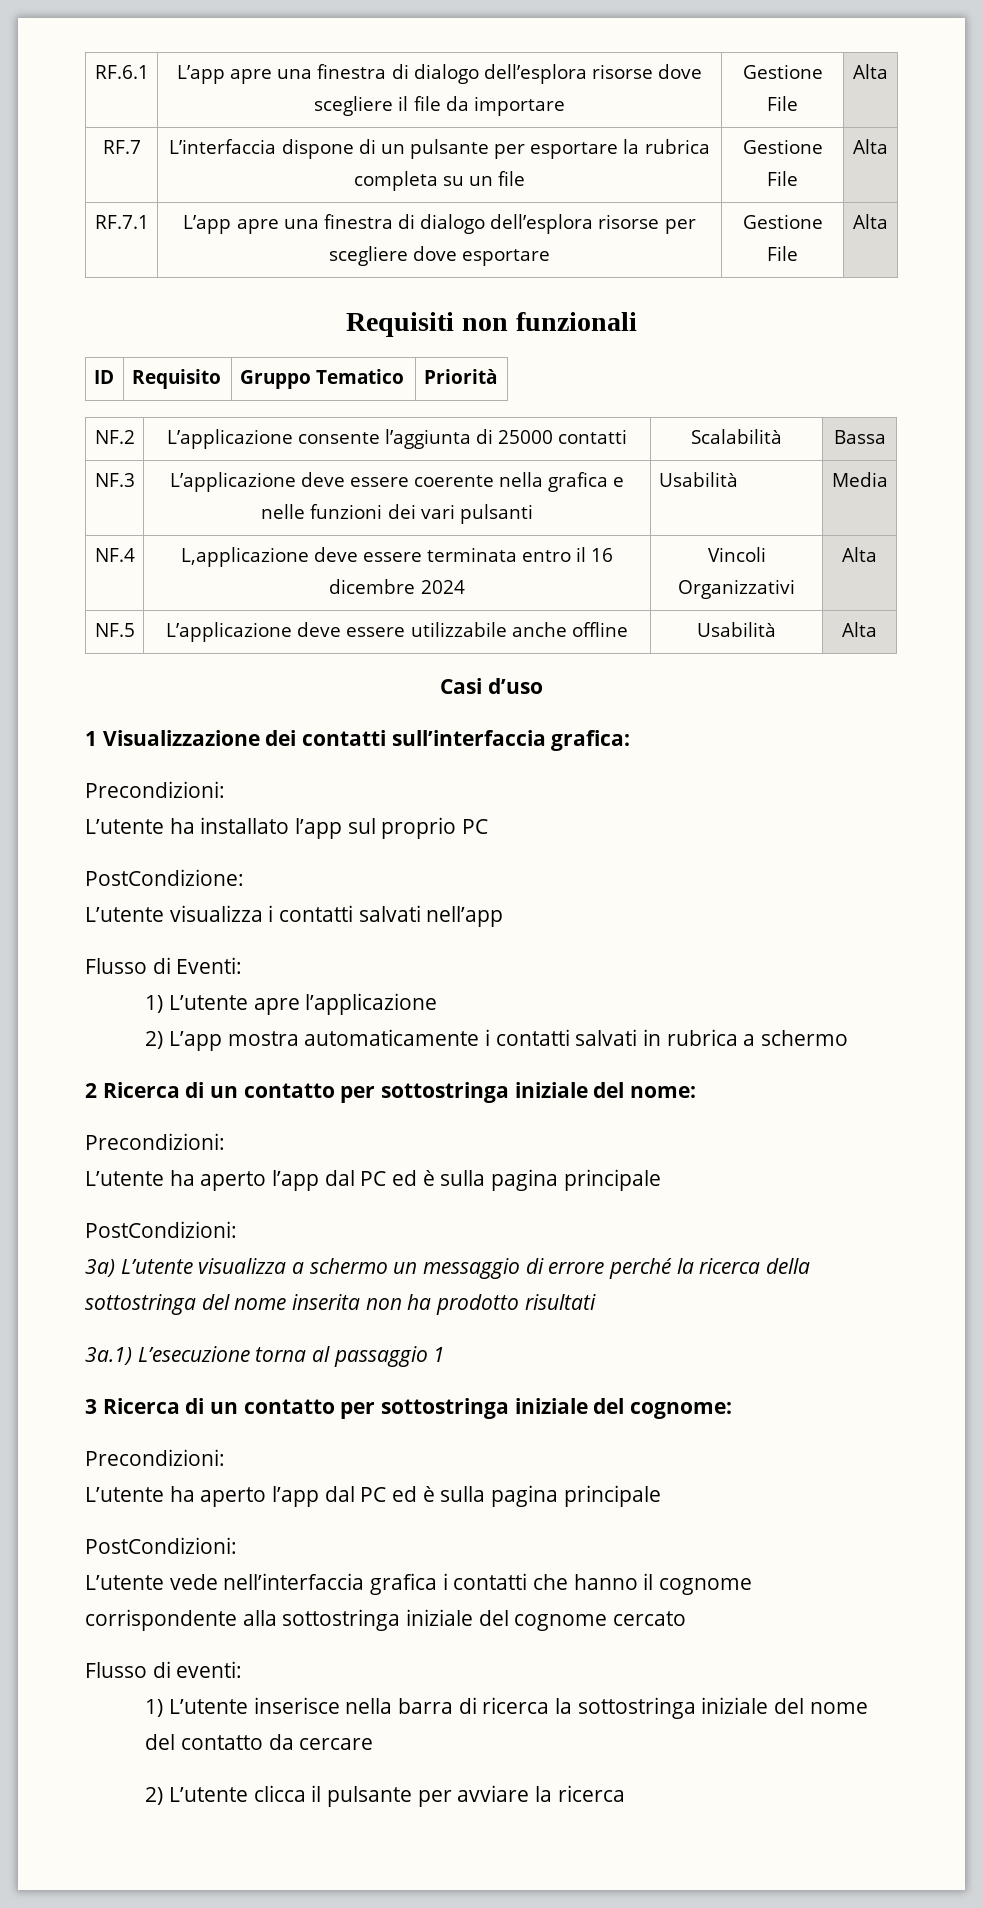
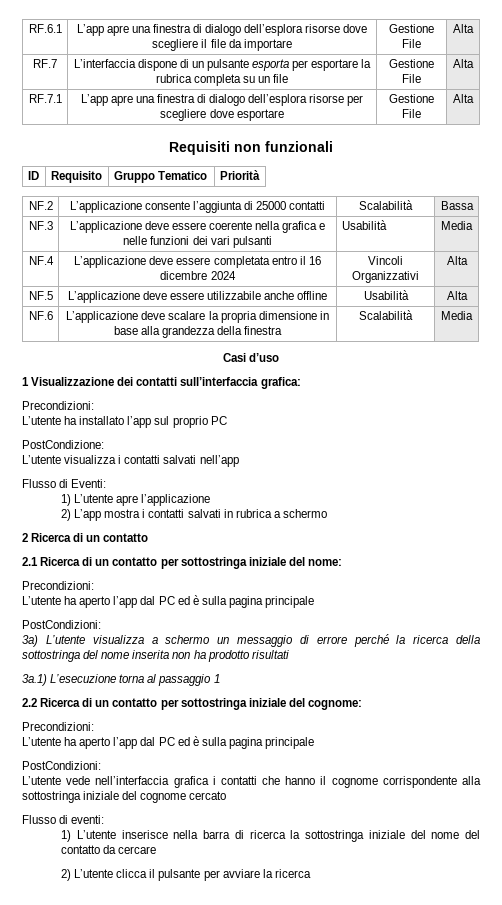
- RF.7 | L’interfaccia dispone di un pulsante per esportare la rubrica completa su un file | Gestione File | Alta
+ RF.7 | L’interfaccia dispone di un pulsante esporta per esportare la rubrica completa su un file | Gestione File | Alta
- NF.4 | L,applicazione deve essere terminata entro il 16 dicembre 2024 | Vincoli Organizzativi | Alta
+ NF.4 | L’applicazione deve essere completata entro il 16 dicembre 2024 | Vincoli Organizzativi | Alta
+ NF.6 | L’applicazione deve scalare la propria dimensione in base alla grandezza della finestra | Scalabilità | Media
- 2) L’app mostra automaticamente i contatti salvati in rubrica a schermo
+ 2) L’app mostra i contatti salvati in rubrica a schermo
- 2 Ricerca di un contatto per sottostringa iniziale del nome:
+ 2 Ricerca di un contatto
+ 2.1 Ricerca di un contatto per sottostringa iniziale del nome:
- 3 Ricerca di un contatto per sottostringa iniziale del cognome:
+ 2.2 Ricerca di un contatto per sottostringa iniziale del cognome:

